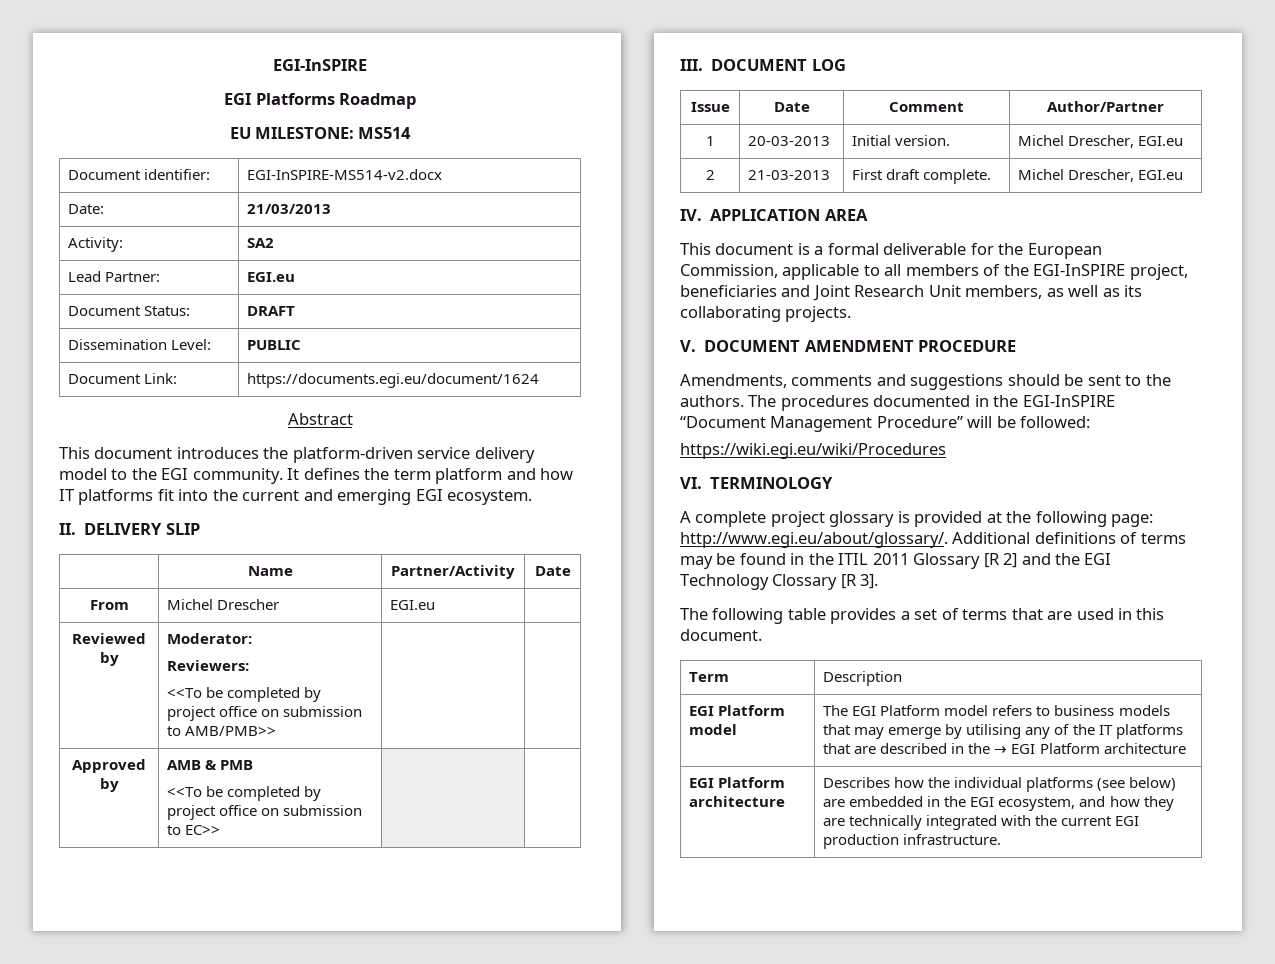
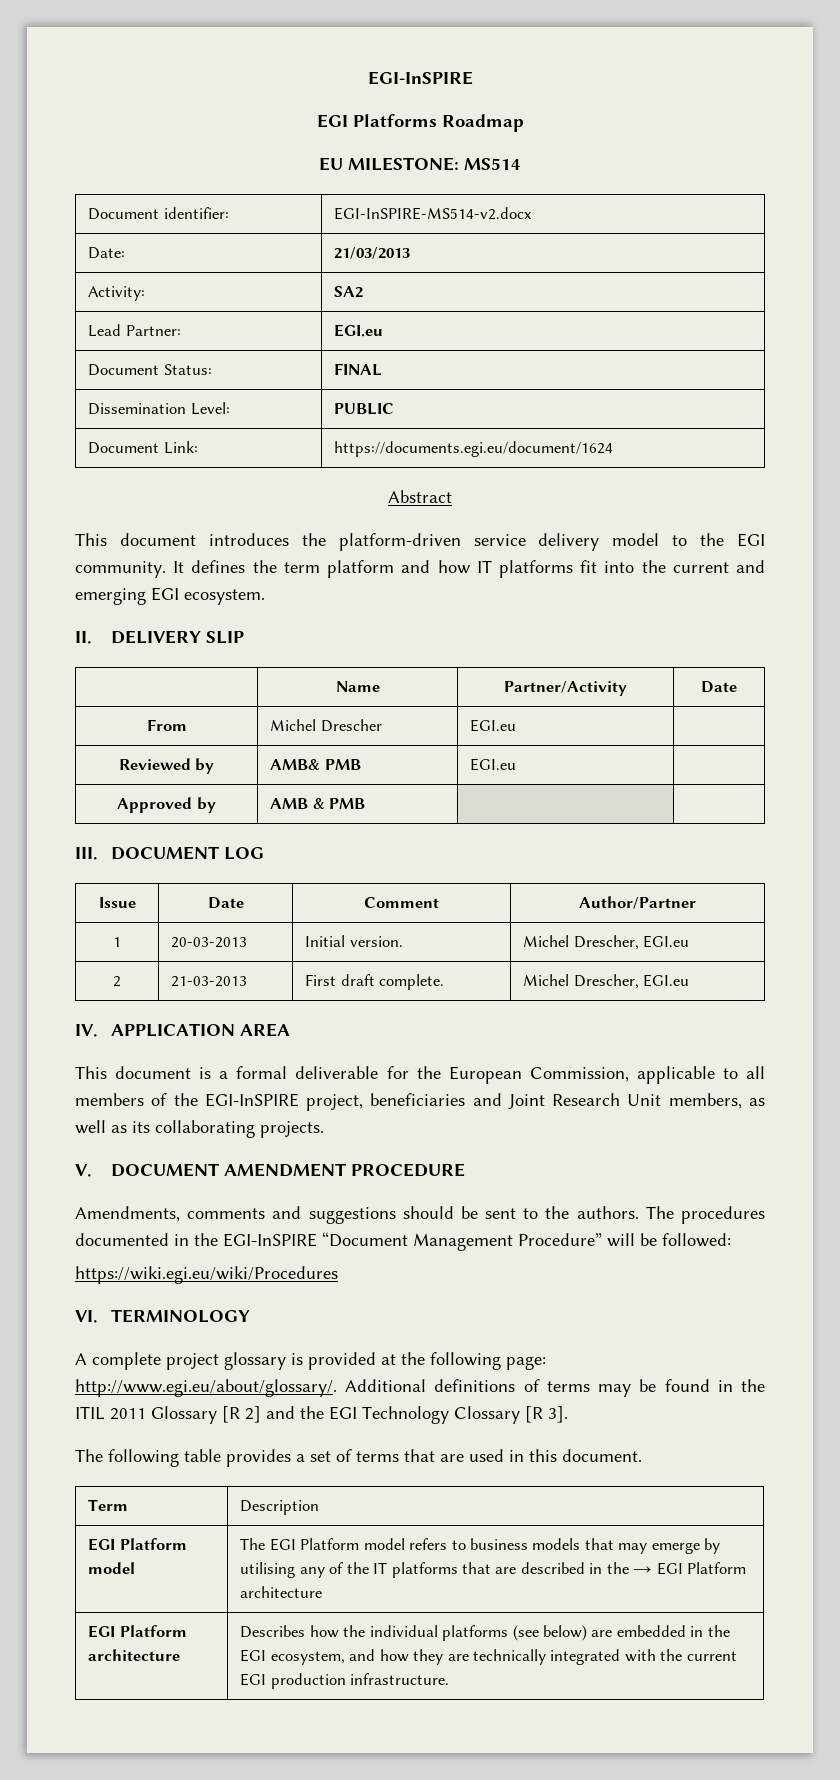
- Document Status: | DRAFT
+ Document Status: | FINAL
- Reviewed by | Moderator:
- Reviewers:
- <<To be completed by project office on submission to AMB/PMB>> | |
+ Reviewed by | AMB& PMB | EGI.eu |
- Approved by | AMB & PMB
- <<To be completed by project office on submission to EC>> | |
+ Approved by | AMB & PMB | |

